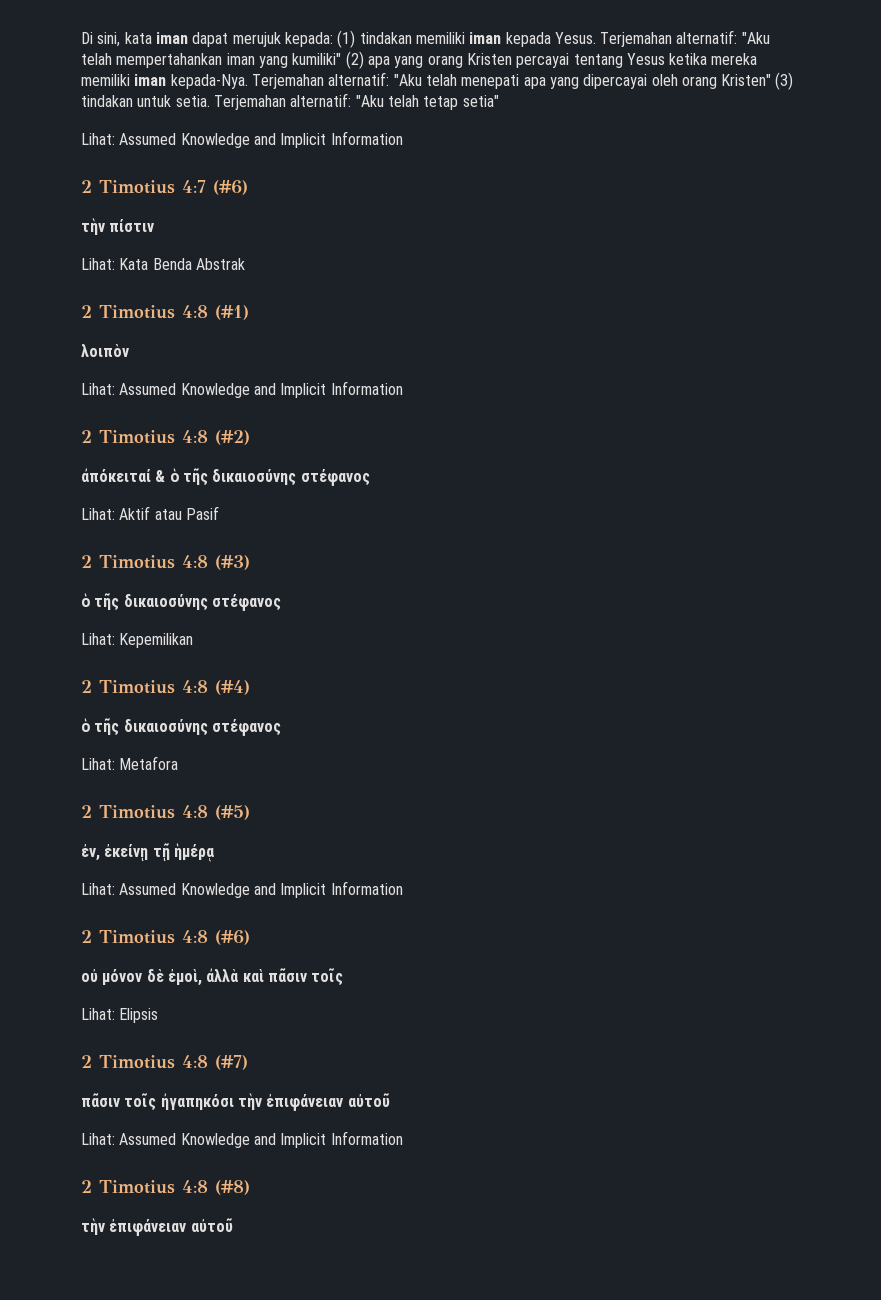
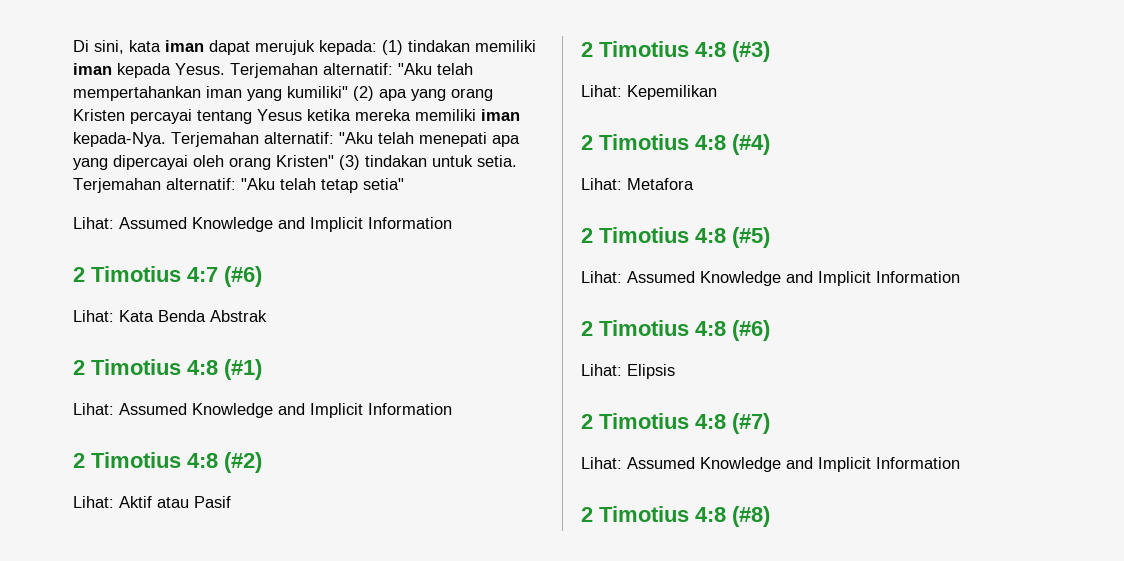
- τὴν πίστιν
- λοιπὸν
- ἀπόκειταί & ὁ τῆς δικαιοσύνης στέφανος
  2 Timotius 4:8 (#3)
- ὁ τῆς δικαιοσύνης στέφανος
  2 Timotius 4:8 (#4)
- ὁ τῆς δικαιοσύνης στέφανος
- ἐν, ἐκείνῃ τῇ ἡμέρᾳ
- οὐ μόνον δὲ ἐμοὶ, ἀλλὰ καὶ πᾶσιν τοῖς
- πᾶσιν τοῖς ἠγαπηκόσι τὴν ἐπιφάνειαν αὐτοῦ
  2 Timotius 4:8 (#8)
- τὴν ἐπιφάνειαν αὐτοῦ

